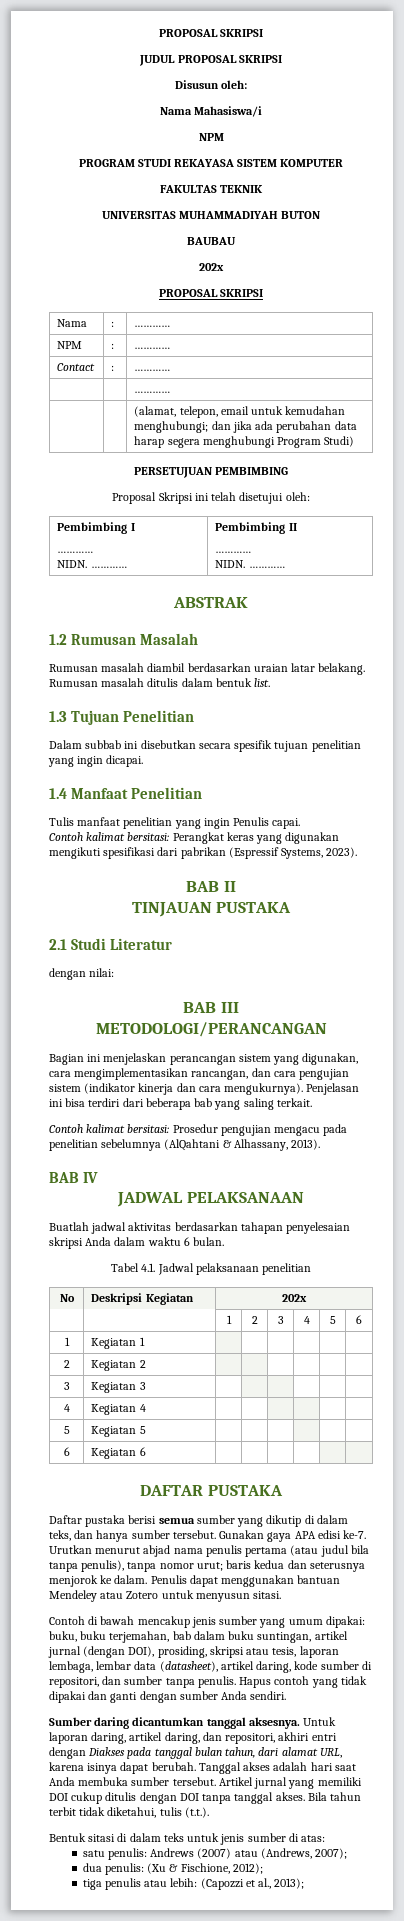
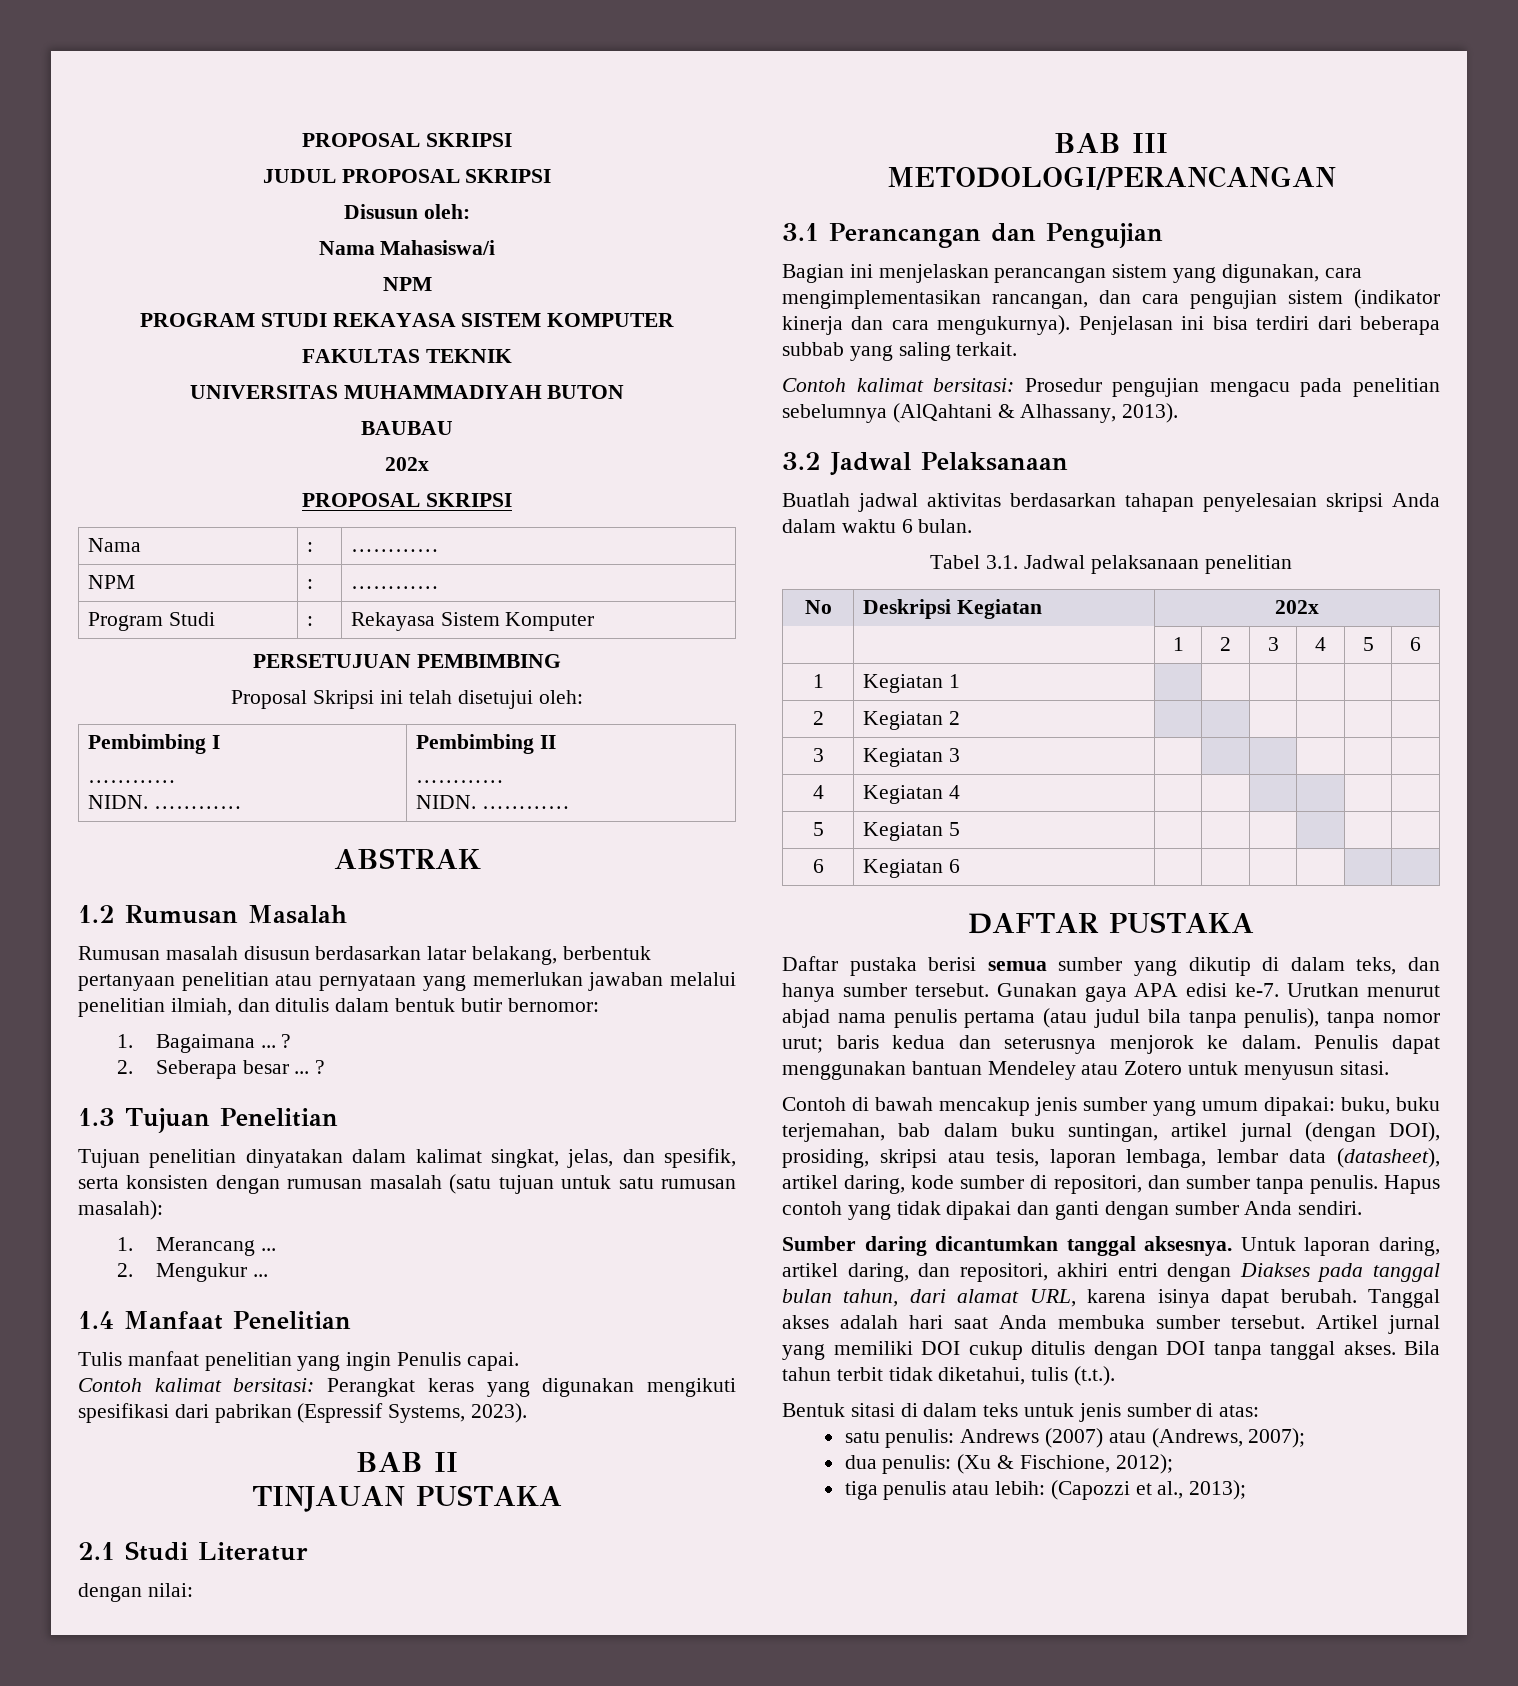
- Contact | : | …………
- | | …………
- | | (alamat, telepon, email untuk kemudahan menghubungi; dan jika ada perubahan data harap segera menghubungi Program Studi)
+ Program Studi | : | Rekayasa Sistem Komputer
- Rumusan masalah diambil berdasarkan uraian latar belakang. Rumusan masalah ditulis dalam bentuk list.
+ Rumusan masalah disusun berdasarkan latar belakang, berbentuk pertanyaan penelitian atau pernyataan yang memerlukan jawaban melalui penelitian ilmiah, dan ditulis dalam bentuk butir bernomor:
+ 1. Bagaimana ... ?
+ 2. Seberapa besar ... ?
  1.3 Tujuan Penelitian
- Dalam subbab ini disebutkan secara spesifik tujuan penelitian yang ingin dicapai.
+ Tujuan penelitian dinyatakan dalam kalimat singkat, jelas, dan spesifik, serta konsisten dengan rumusan masalah (satu tujuan untuk satu rumusan masalah):
+ 1. Merancang ...
+ 2. Mengukur ...
+ 3.1 Perancangan dan Pengujian
- Penjelasan ini bisa terdiri dari beberapa bab yang saling terkait.
+ Penjelasan ini bisa terdiri dari beberapa subbab yang saling terkait.
- BAB IV
- JADWAL PELAKSANAAN
+ 3.2 Jadwal Pelaksanaan
- Tabel 4.1. Jadwal pelaksanaan penelitian
+ Tabel 3.1. Jadwal pelaksanaan penelitian

